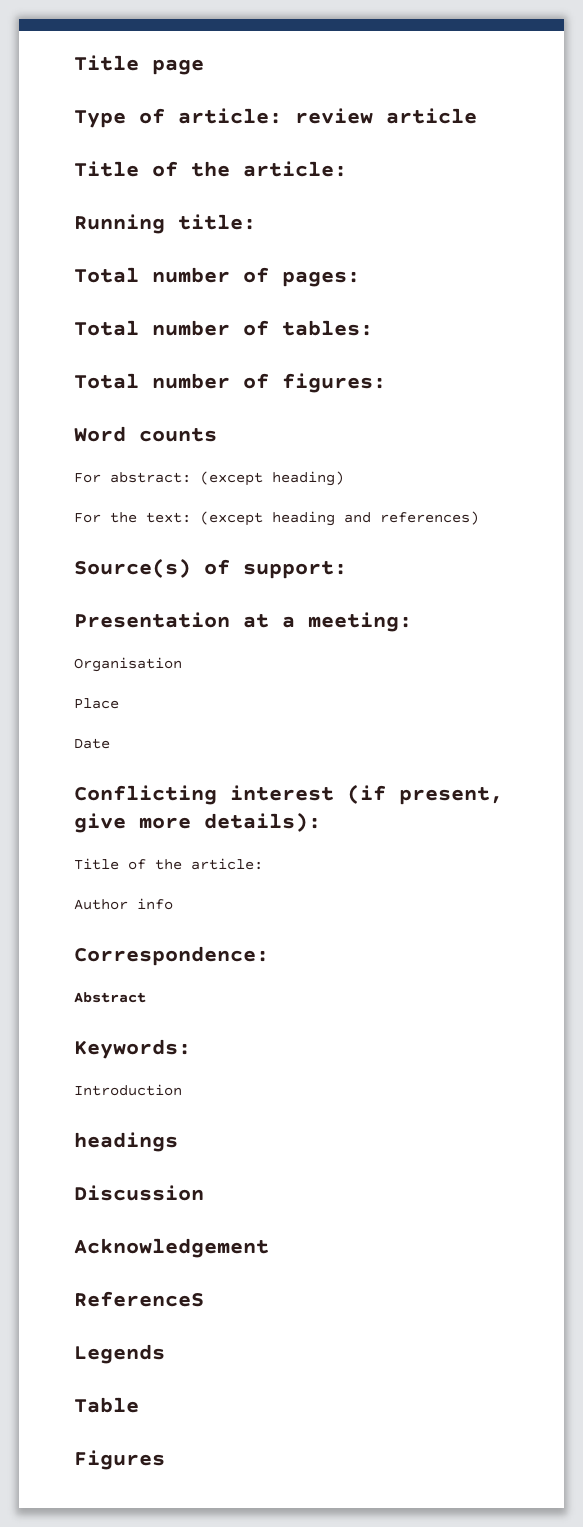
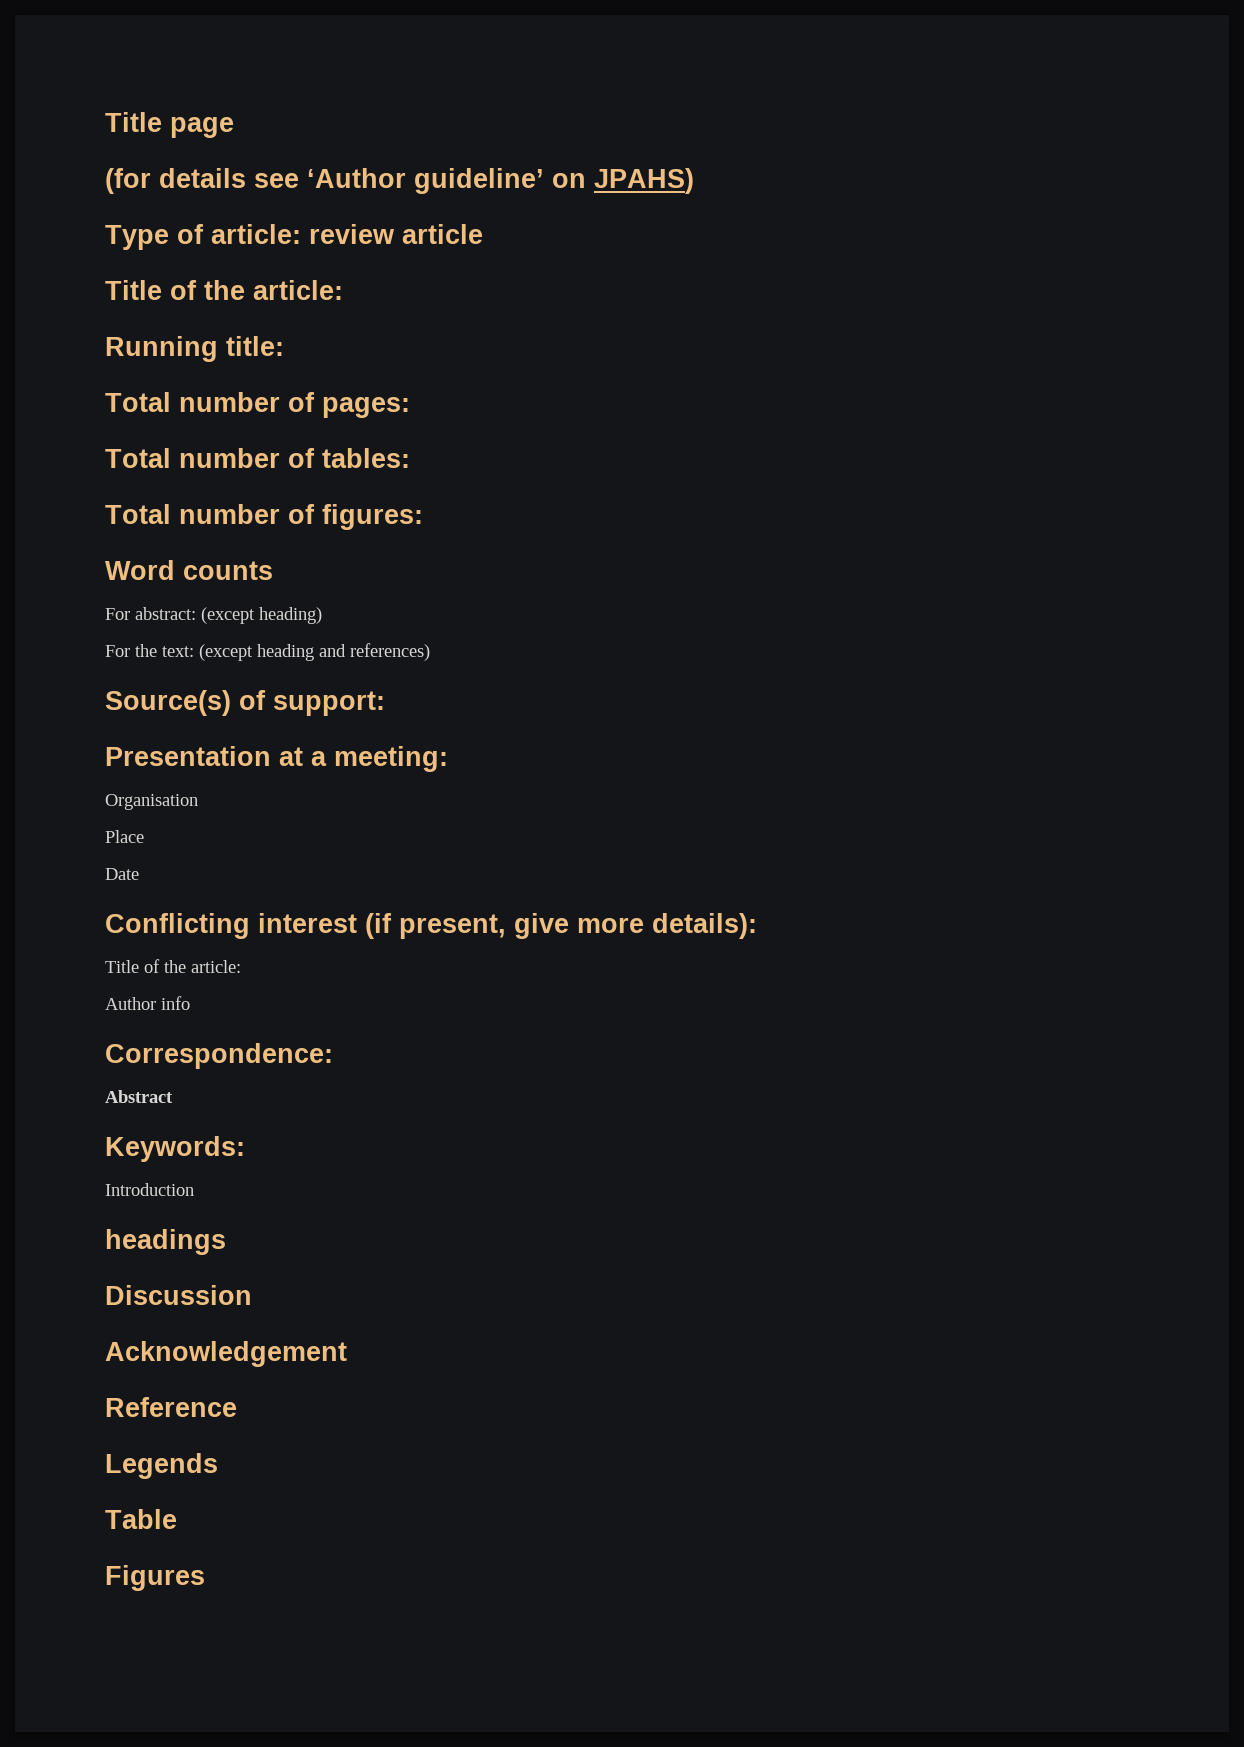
+ (for details see ‘Author guideline’ on JPAHS)
- ReferenceS
+ Reference

